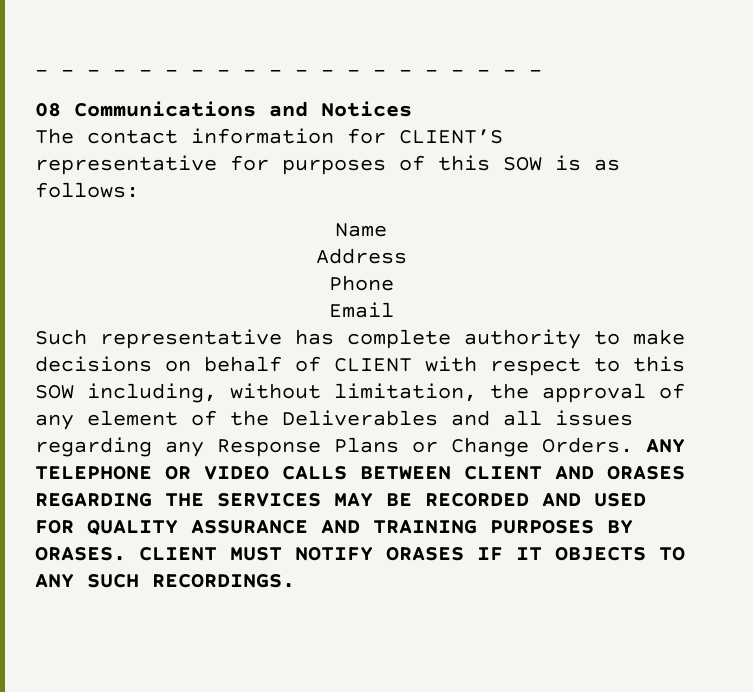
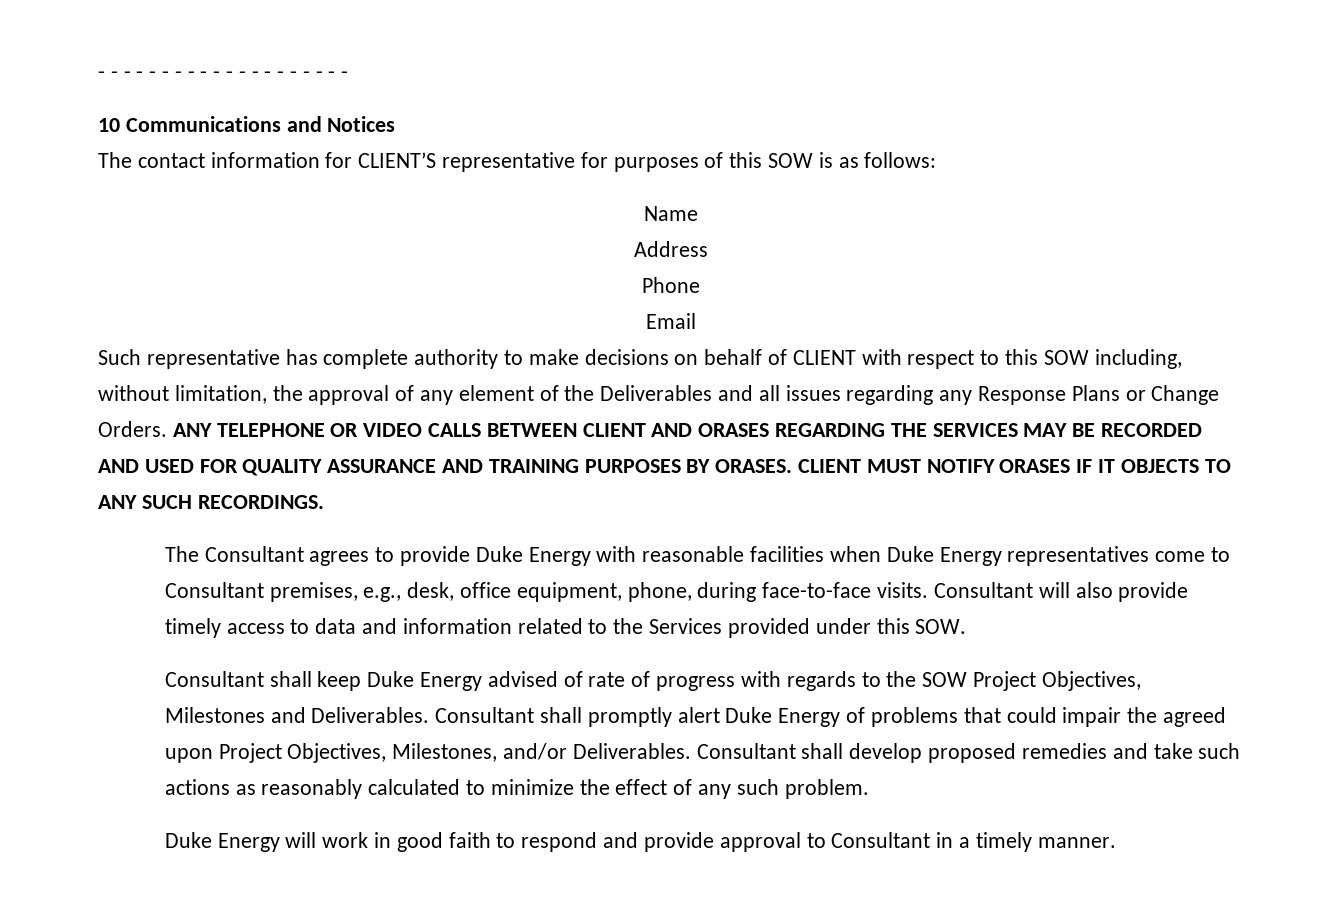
- 08 Communications and Notices
+ 10 Communications and Notices
+ The Consultant agrees to provide Duke Energy with reasonable facilities when Duke Energy representatives come to Consultant premises, e.g., desk, office equipment, phone, during face-to-face visits. Consultant will also provide timely access to data and information related to the Services provided under this SOW.
+ Consultant shall keep Duke Energy advised of rate of progress with regards to the SOW Project Objectives, Milestones and Deliverables. Consultant shall promptly alert Duke Energy of problems that could impair the agreed upon Project Objectives, Milestones, and/or Deliverables. Consultant shall develop proposed remedies and take such actions as reasonably calculated to minimize the effect of any such problem.
+ Duke Energy will work in good faith to respond and provide approval to Consultant in a timely manner.

